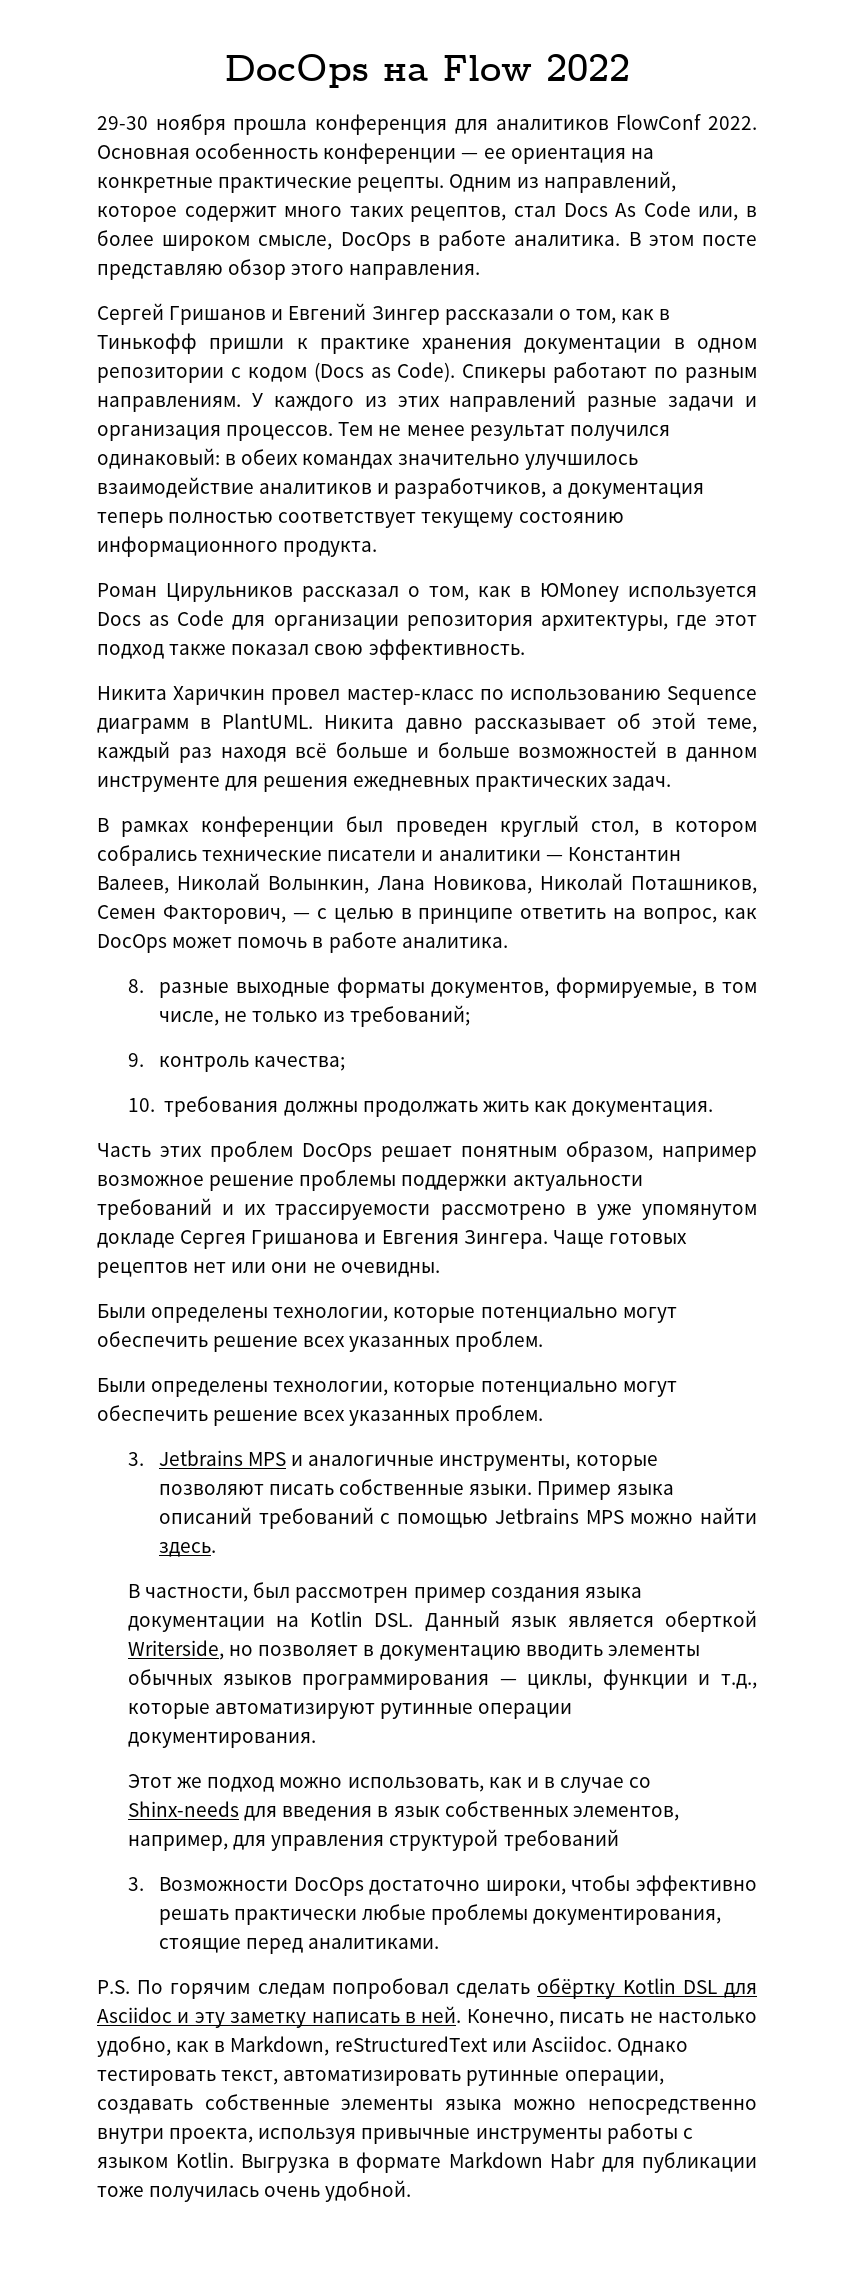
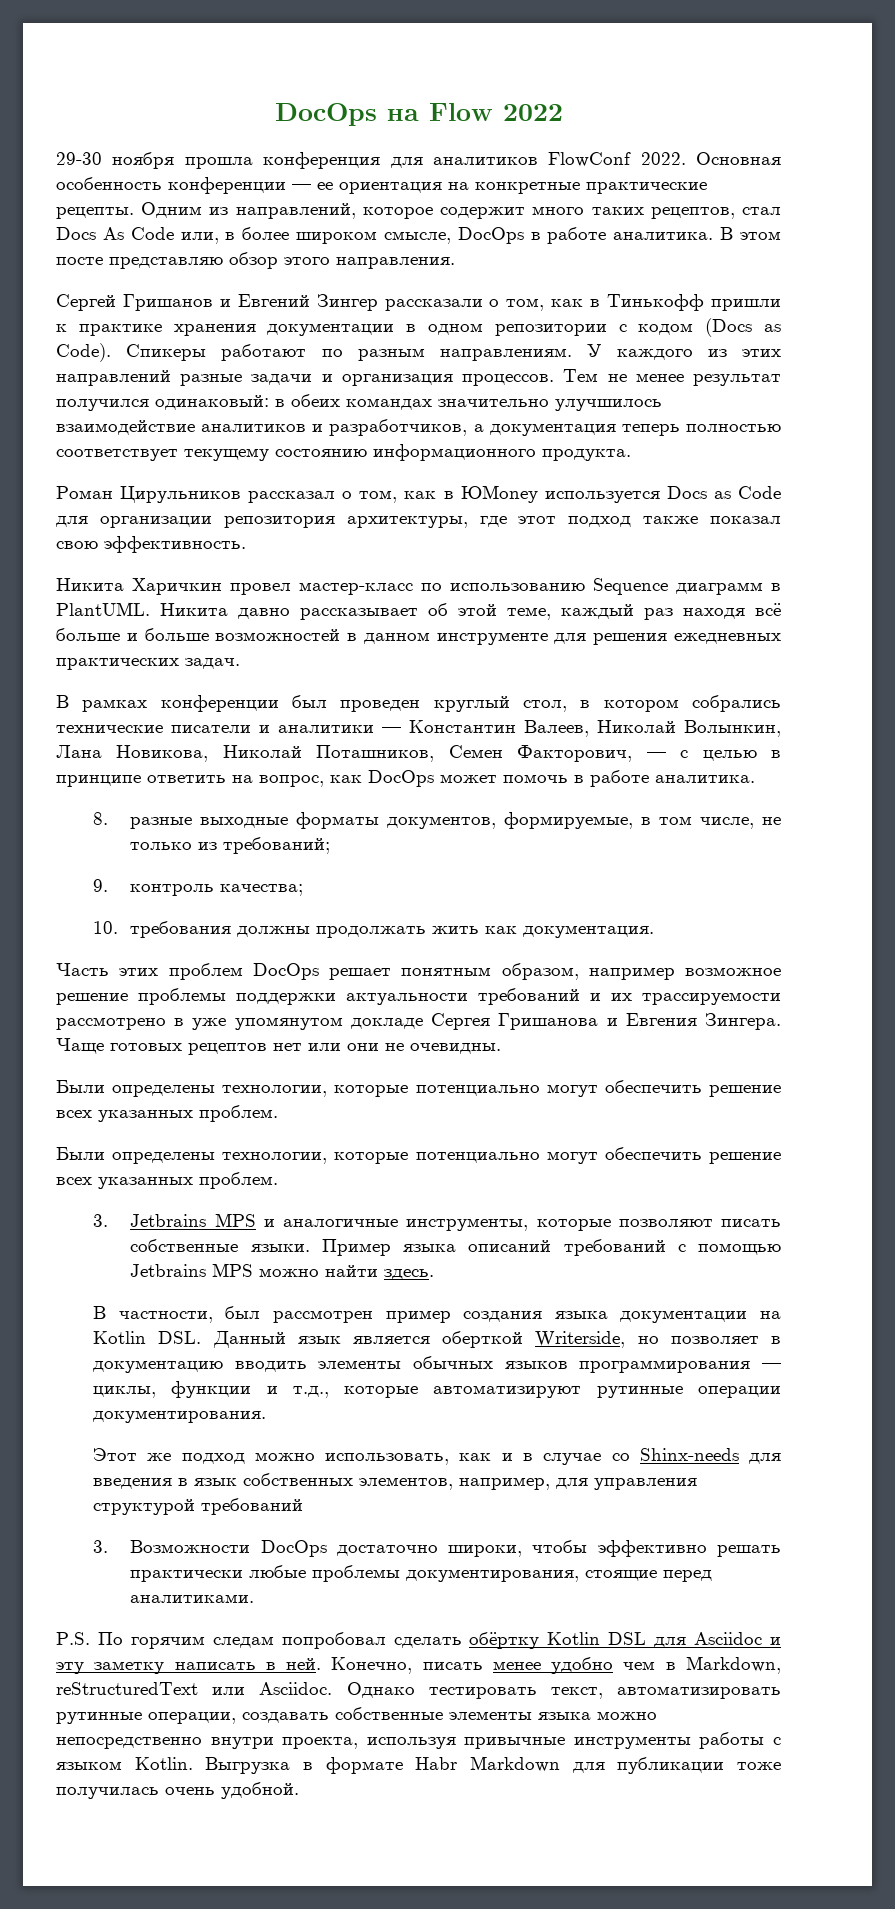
- Конечно, писать не настолько удобно, как в Markdown, reStructuredText или Asciidoc.
+ Конечно, писать менее удобно чем в Markdown, reStructuredText или Asciidoc.
- Выгрузка в формате Markdown Habr для публикации тоже получилась очень удобной.
+ Выгрузка в формате Habr Markdown для публикации тоже получилась очень удобной.

